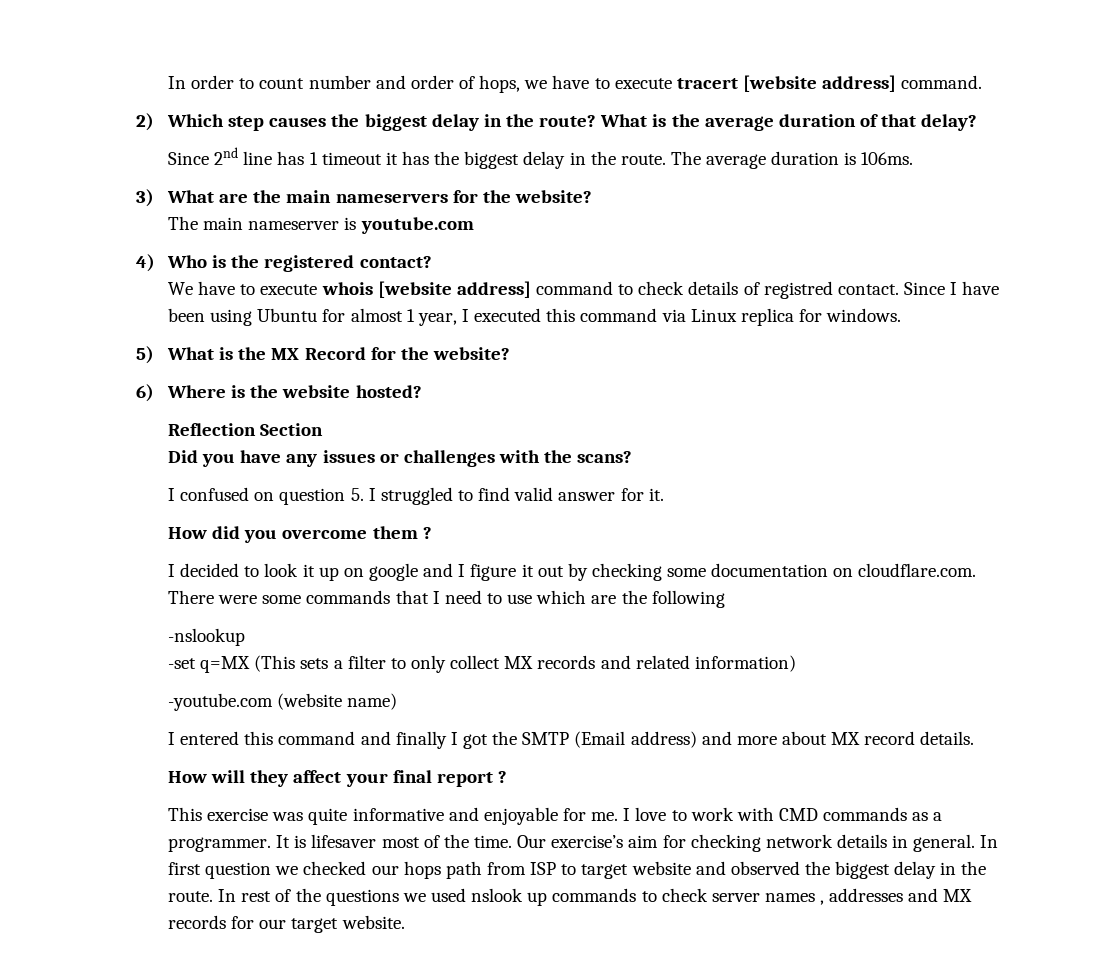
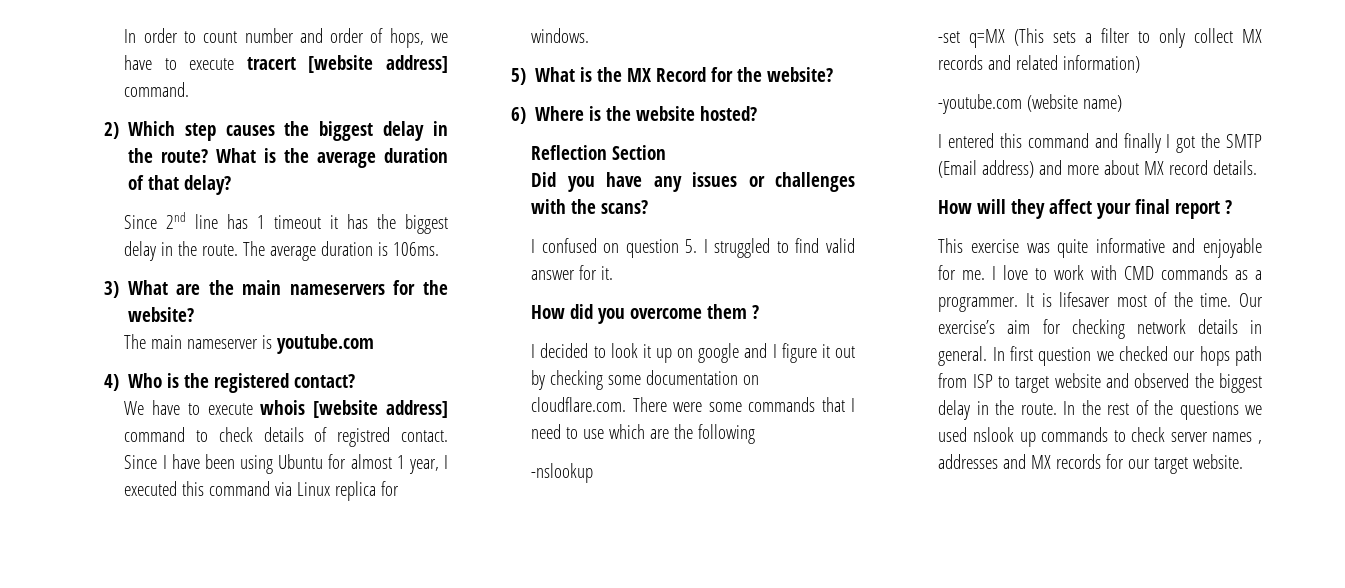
- In rest of the questions we used nslook up commands to check server names , addresses and MX records for our target website.
+ In the rest of the questions we used nslook up commands to check server names , addresses and MX records for our target website.

